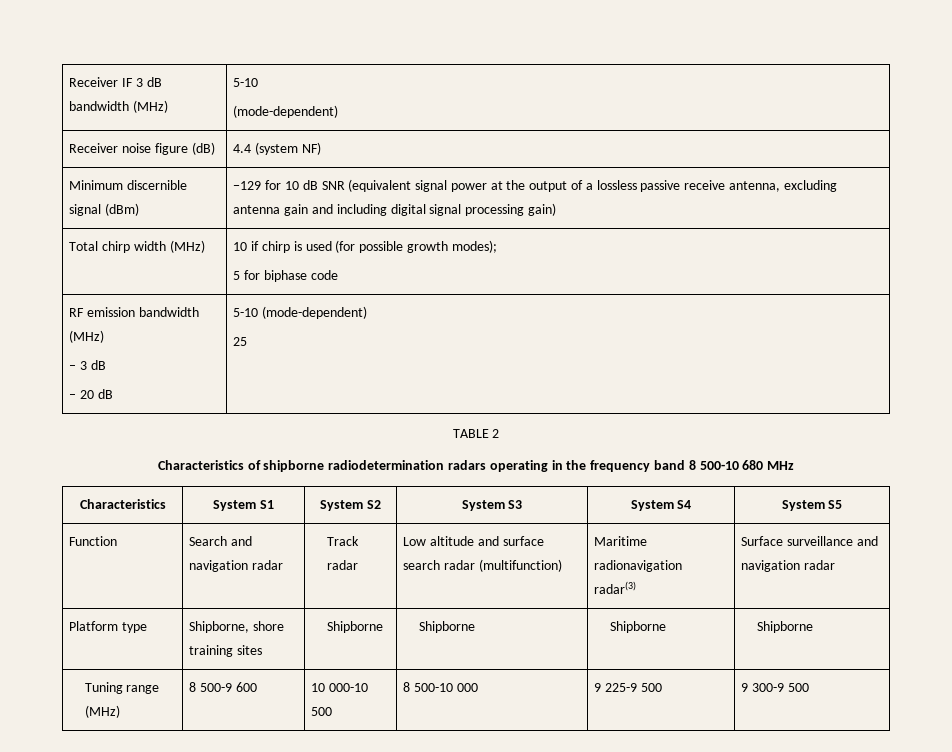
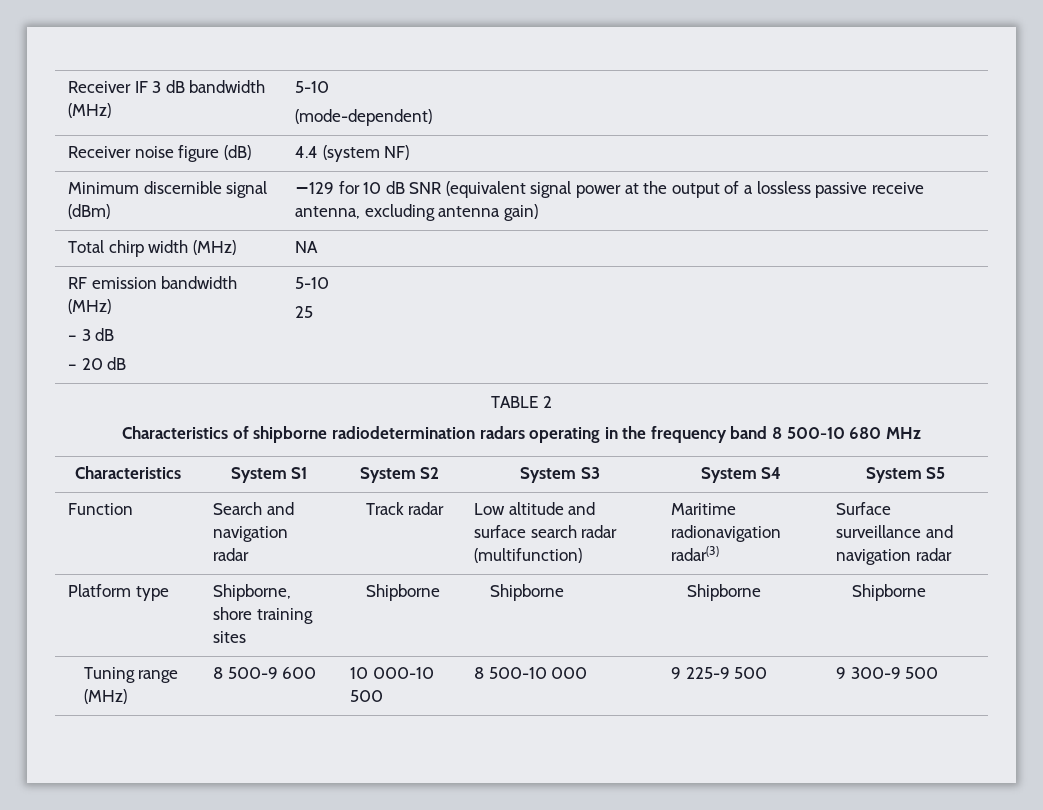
- Minimum discernible signal (dBm) | −129 for 10 dB SNR (equivalent signal power at the output of a lossless passive receive antenna, excluding antenna gain and including digital signal processing gain)
+ Minimum discernible signal (dBm) | −129 for 10 dB SNR (equivalent signal power at the output of a lossless passive receive antenna, excluding antenna gain)
- Total chirp width (MHz) | 10 if chirp is used (for possible growth modes);
- 5 for biphase code
+ Total chirp width (MHz) | NA
  RF emission bandwidth (MHz)
  – 3 dB
- – 20 dB | 5-10 (mode-dependent)
+ – 20 dB | 5-10

